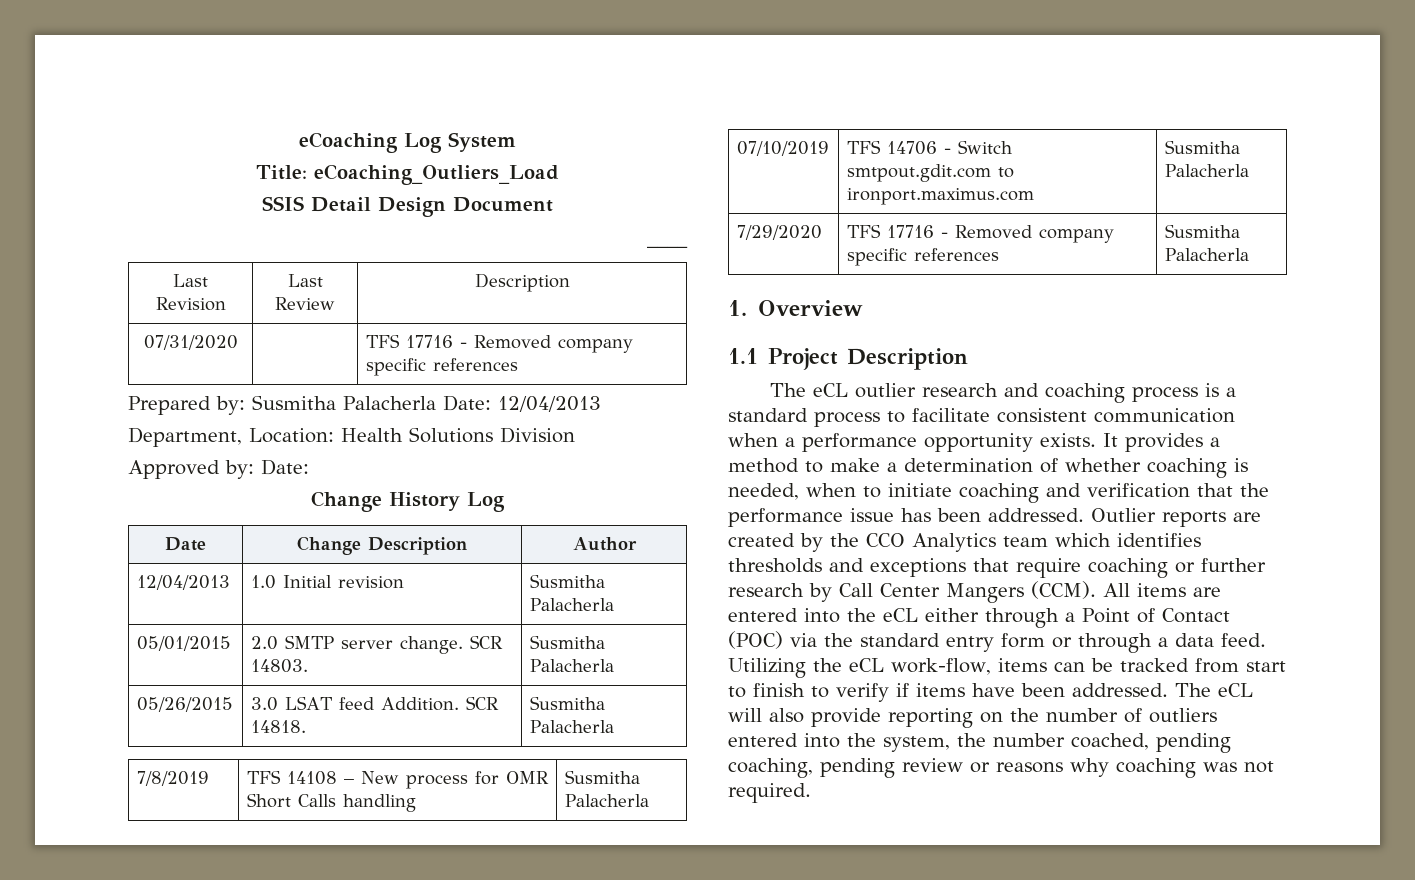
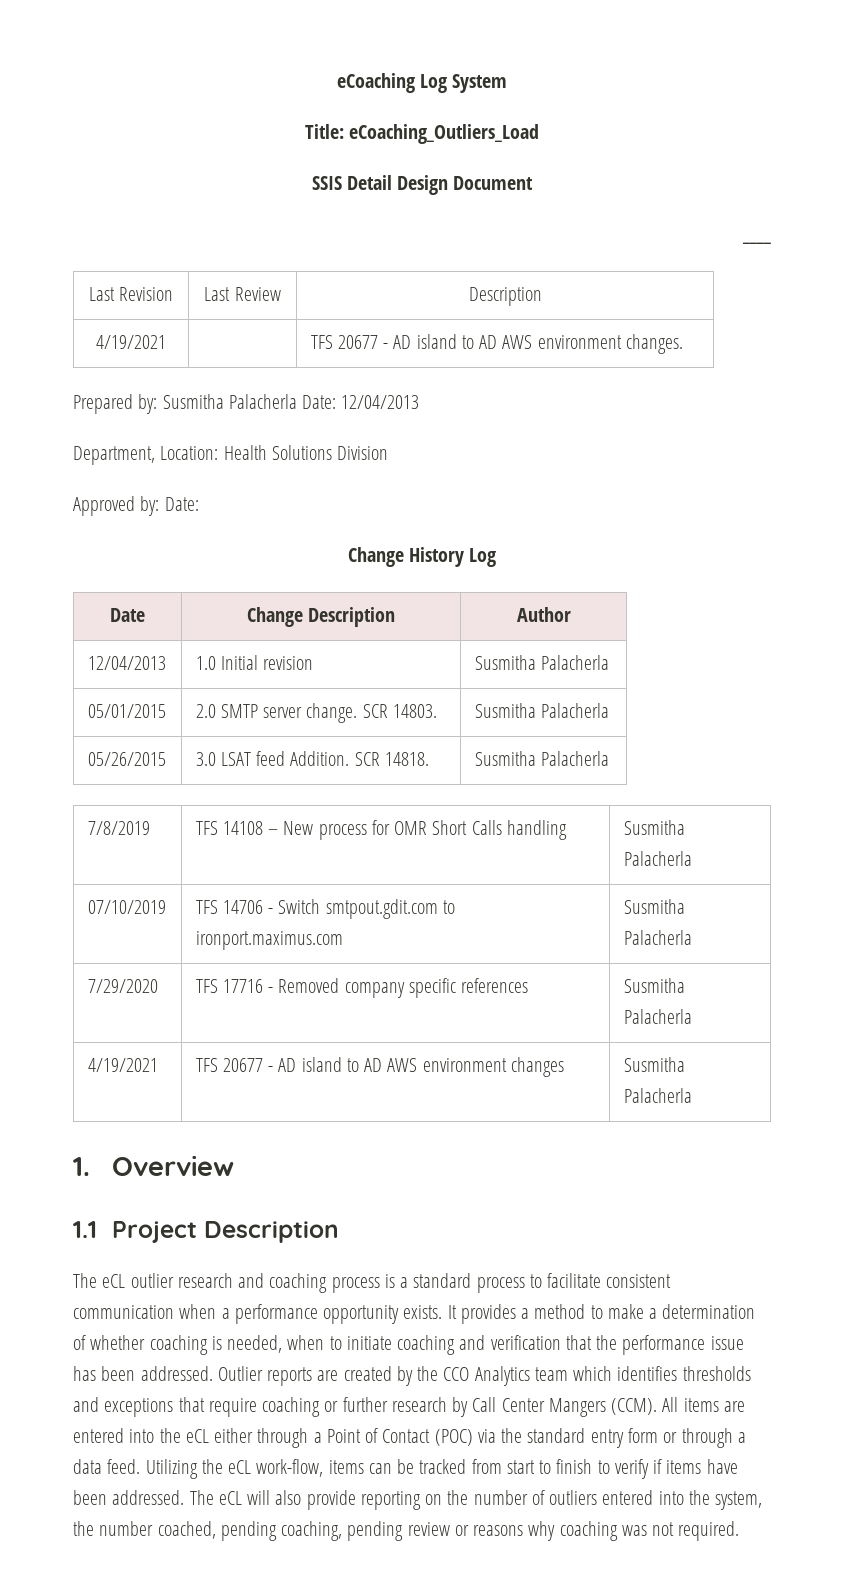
- 07/31/2020 | | TFS 17716 - Removed company specific references
+ 4/19/2021 | | TFS 20677 - AD island to AD AWS environment changes.
+ 4/19/2021 | TFS 20677 - AD island to AD AWS environment changes | Susmitha Palacherla

